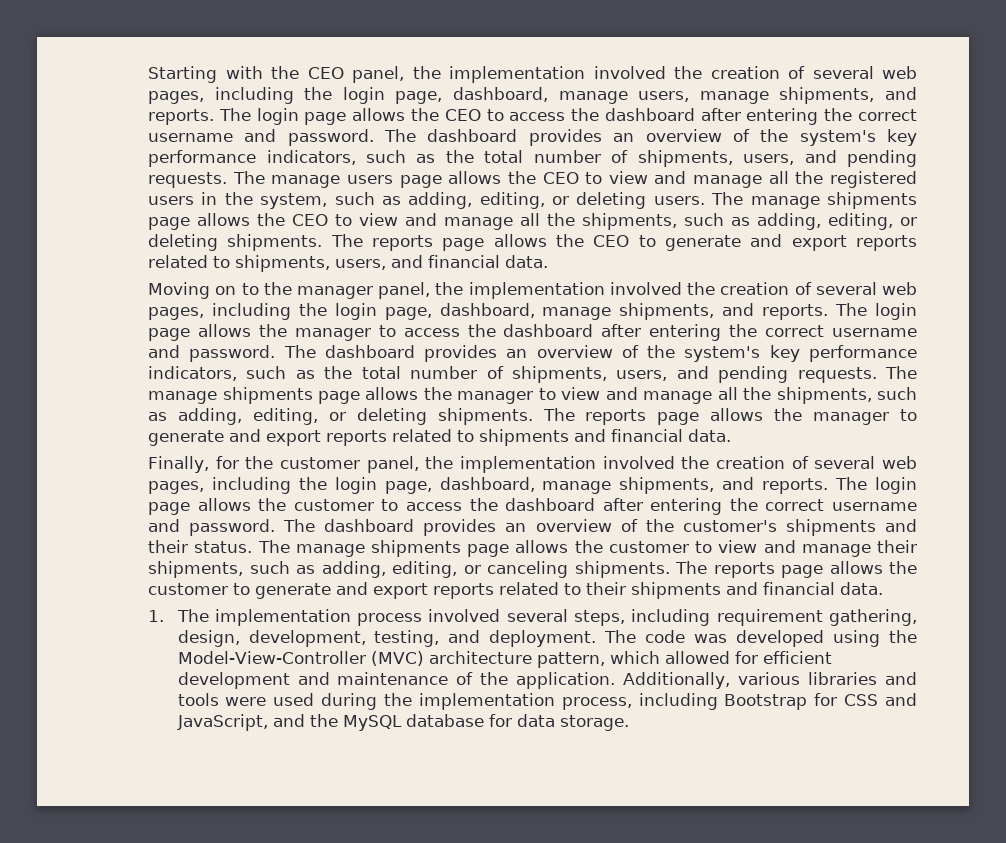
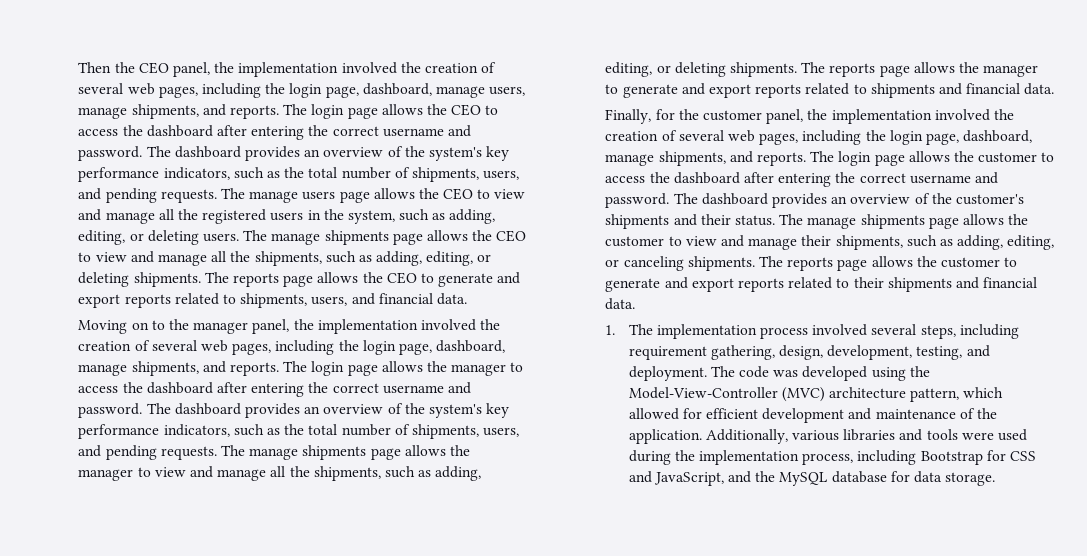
- Starting with the CEO panel, the implementation involved the creation of several web pages, including the login page, dashboard, manage users, manage shipments, and reports.
+ Then the CEO panel, the implementation involved the creation of several web pages, including the login page, dashboard, manage users, manage shipments, and reports.

